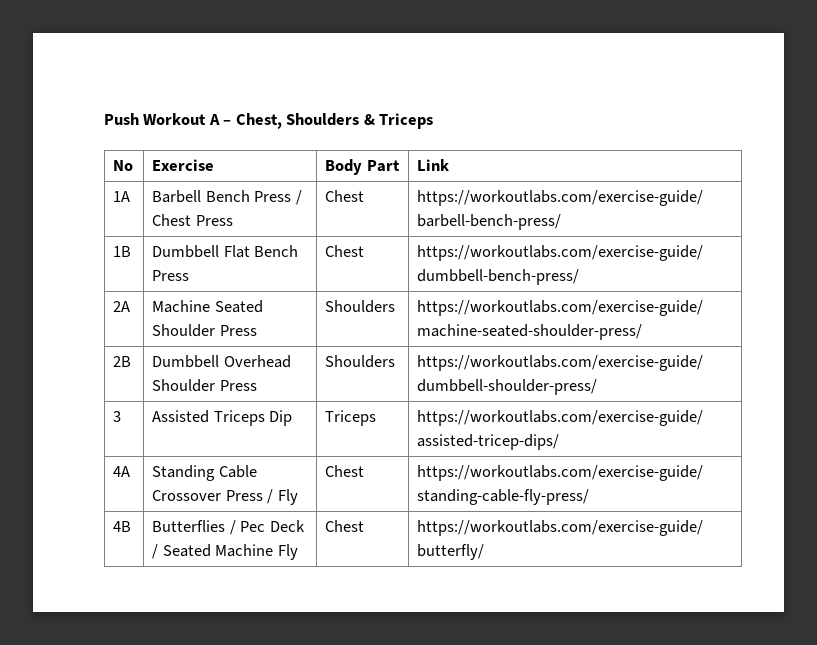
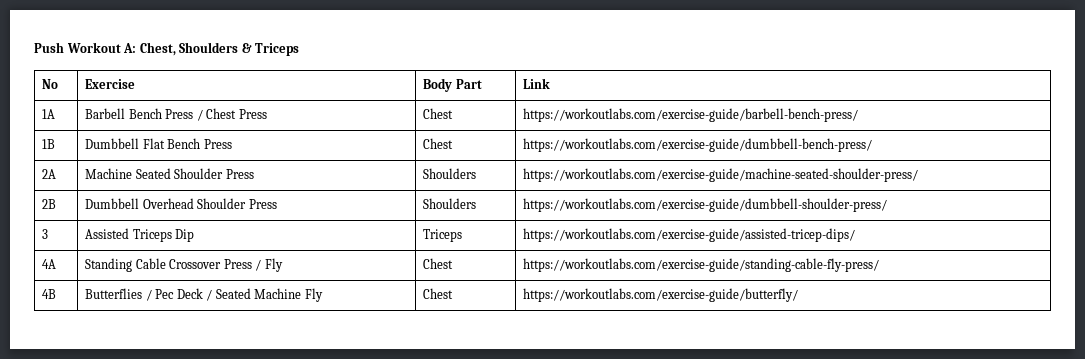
- Push Workout A – Chest, Shoulders & Triceps
+ Push Workout A: Chest, Shoulders & Triceps

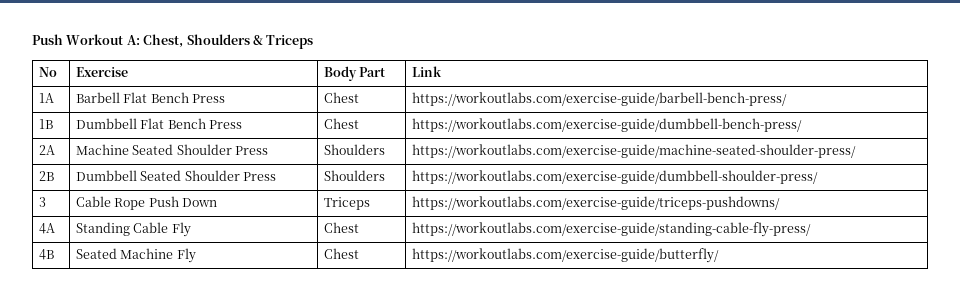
- 1A | Barbell Bench Press / Chest Press | Chest | https://workoutlabs.com/exercise-guide/barbell-bench-press/
+ 1A | Barbell Flat Bench Press | Chest | https://workoutlabs.com/exercise-guide/barbell-bench-press/
- 2B | Dumbbell Overhead Shoulder Press | Shoulders | https://workoutlabs.com/exercise-guide/dumbbell-shoulder-press/
+ 2B | Dumbbell Seated Shoulder Press | Shoulders | https://workoutlabs.com/exercise-guide/dumbbell-shoulder-press/
- 3 | Assisted Triceps Dip | Triceps | https://workoutlabs.com/exercise-guide/assisted-tricep-dips/
+ 3 | Cable Rope Push Down | Triceps | https://workoutlabs.com/exercise-guide/triceps-pushdowns/
- 4A | Standing Cable Crossover Press / Fly | Chest | https://workoutlabs.com/exercise-guide/standing-cable-fly-press/
+ 4A | Standing Cable Fly | Chest | https://workoutlabs.com/exercise-guide/standing-cable-fly-press/
- 4B | Butterflies / Pec Deck / Seated Machine Fly | Chest | https://workoutlabs.com/exercise-guide/butterfly/
+ 4B | Seated Machine Fly | Chest | https://workoutlabs.com/exercise-guide/butterfly/

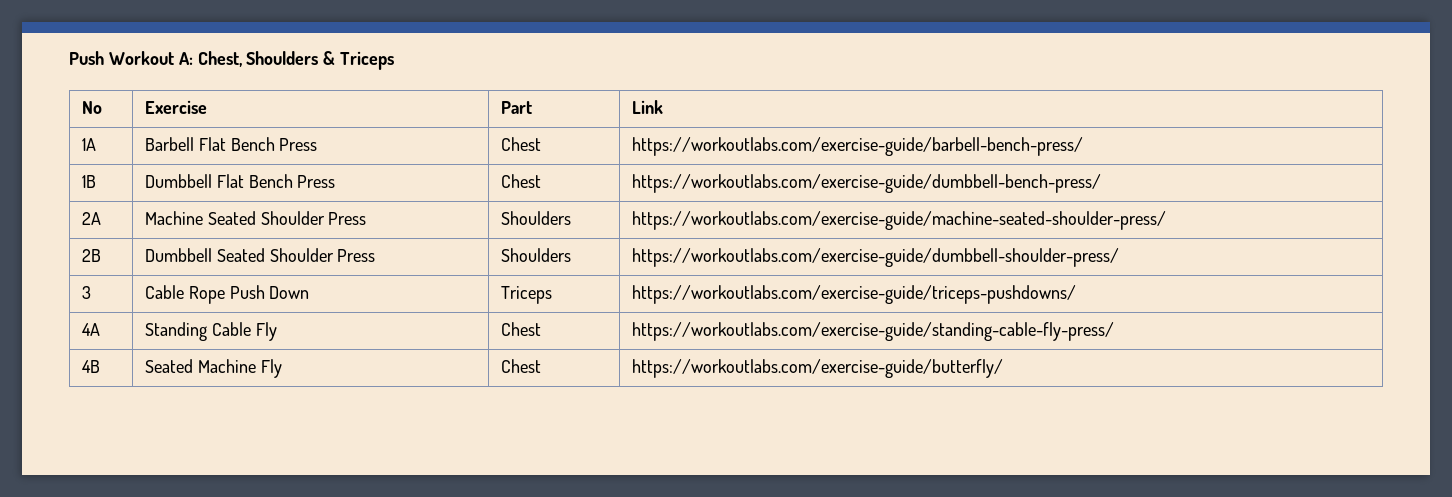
- No | Exercise | Body Part | Link
+ No | Exercise | Part | Link

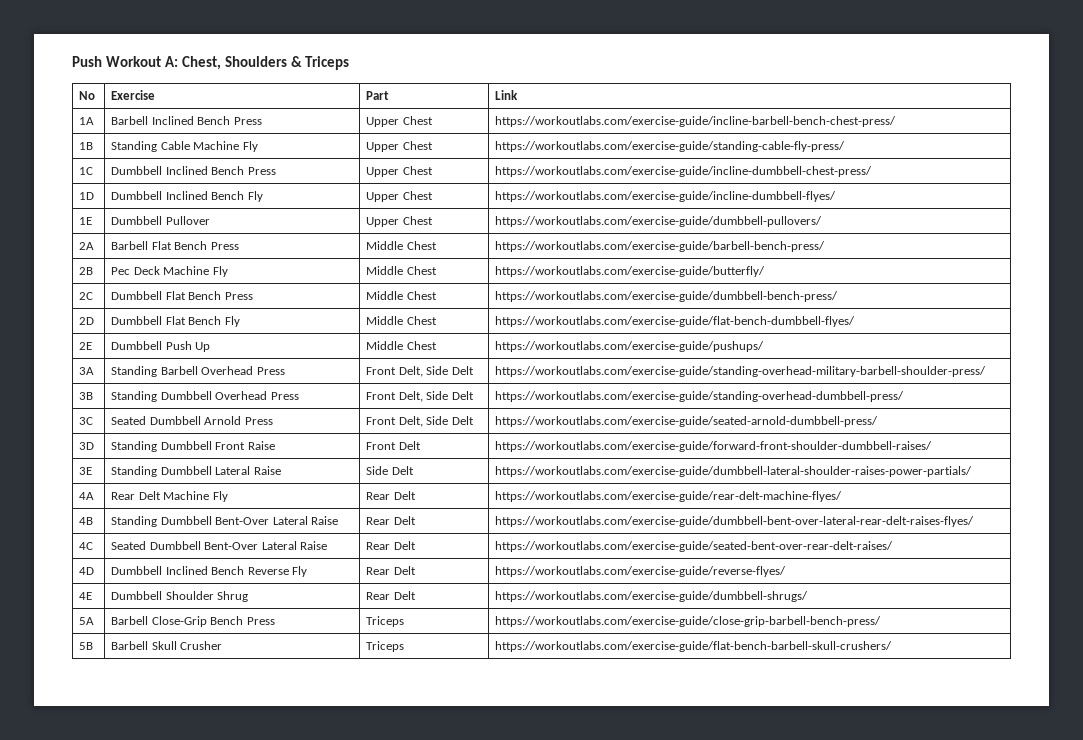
- 1A | Barbell Flat Bench Press | Chest | https://workoutlabs.com/exercise-guide/barbell-bench-press/
+ 1A | Barbell Inclined Bench Press | Upper Chest | https://workoutlabs.com/exercise-guide/incline-barbell-bench-chest-press/
+ 1B | Standing Cable Machine Fly | Upper Chest | https://workoutlabs.com/exercise-guide/standing-cable-fly-press/
+ 1C | Dumbbell Inclined Bench Press | Upper Chest | https://workoutlabs.com/exercise-guide/incline-dumbbell-chest-press/
+ 1D | Dumbbell Inclined Bench Fly | Upper Chest | https://workoutlabs.com/exercise-guide/incline-dumbbell-flyes/
+ 1E | Dumbbell Pullover | Upper Chest | https://workoutlabs.com/exercise-guide/dumbbell-pullovers/
+ 2A | Barbell Flat Bench Press | Middle Chest | https://workoutlabs.com/exercise-guide/barbell-bench-press/
- 1B | Dumbbell Flat Bench Press | Chest | https://workoutlabs.com/exercise-guide/dumbbell-bench-press/
+ 2B | Pec Deck Machine Fly | Middle Chest | https://workoutlabs.com/exercise-guide/butterfly/
+ 2C | Dumbbell Flat Bench Press | Middle Chest | https://workoutlabs.com/exercise-guide/dumbbell-bench-press/
- 2A | Machine Seated Shoulder Press | Shoulders | https://workoutlabs.com/exercise-guide/machine-seated-shoulder-press/
- 2B | Dumbbell Seated Shoulder Press | Shoulders | https://workoutlabs.com/exercise-guide/dumbbell-shoulder-press/
- 3 | Cable Rope Push Down | Triceps | https://workoutlabs.com/exercise-guide/triceps-pushdowns/
- 4A | Standing Cable Fly | Chest | https://workoutlabs.com/exercise-guide/standing-cable-fly-press/
- 4B | Seated Machine Fly | Chest | https://workoutlabs.com/exercise-guide/butterfly/
+ 2D | Dumbbell Flat Bench Fly | Middle Chest | https://workoutlabs.com/exercise-guide/flat-bench-dumbbell-flyes/
+ 2E | Dumbbell Push Up | Middle Chest | https://workoutlabs.com/exercise-guide/pushups/
+ 3A | Standing Barbell Overhead Press | Front Delt, Side Delt | https://workoutlabs.com/exercise-guide/standing-overhead-military-barbell-shoulder-press/
+ 3B | Standing Dumbbell Overhead Press | Front Delt, Side Delt | https://workoutlabs.com/exercise-guide/standing-overhead-dumbbell-press/
+ 3C | Seated Dumbbell Arnold Press | Front Delt, Side Delt | https://workoutlabs.com/exercise-guide/seated-arnold-dumbbell-press/
+ 3D | Standing Dumbbell Front Raise | Front Delt | https://workoutlabs.com/exercise-guide/forward-front-shoulder-dumbbell-raises/
+ 3E | Standing Dumbbell Lateral Raise | Side Delt | https://workoutlabs.com/exercise-guide/dumbbell-lateral-shoulder-raises-power-partials/
+ 4A | Rear Delt Machine Fly | Rear Delt | https://workoutlabs.com/exercise-guide/rear-delt-machine-flyes/
+ 4B | Standing Dumbbell Bent-Over Lateral Raise | Rear Delt | https://workoutlabs.com/exercise-guide/dumbbell-bent-over-lateral-rear-delt-raises-flyes/
+ 4C | Seated Dumbbell Bent-Over Lateral Raise | Rear Delt | https://workoutlabs.com/exercise-guide/seated-bent-over-rear-delt-raises/
+ 4D | Dumbbell Inclined Bench Reverse Fly | Rear Delt | https://workoutlabs.com/exercise-guide/reverse-flyes/
+ 4E | Dumbbell Shoulder Shrug | Rear Delt | https://workoutlabs.com/exercise-guide/dumbbell-shrugs/
+ 5A | Barbell Close-Grip Bench Press | Triceps | https://workoutlabs.com/exercise-guide/close-grip-barbell-bench-press/
+ 5B | Barbell Skull Crusher | Triceps | https://workoutlabs.com/exercise-guide/flat-bench-barbell-skull-crushers/

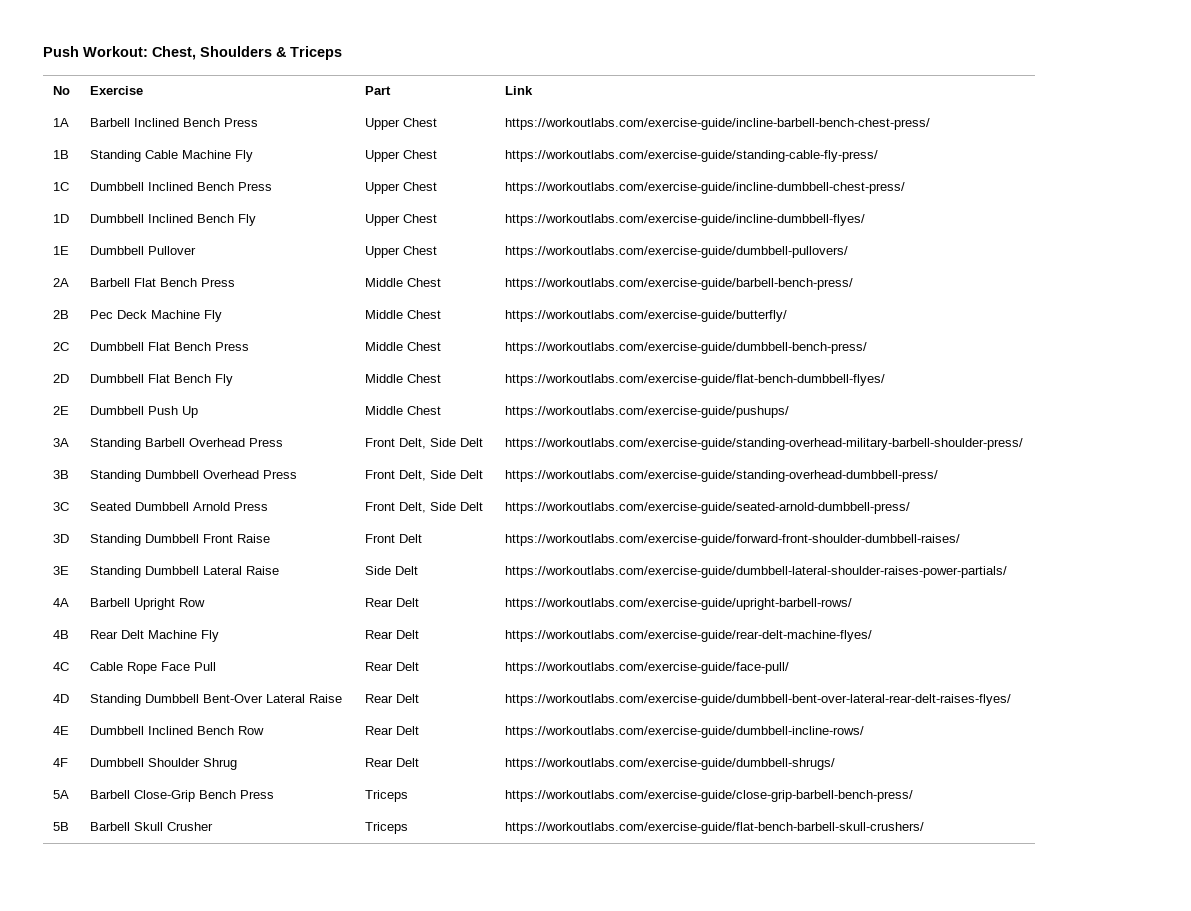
- Push Workout A: Chest, Shoulders & Triceps
+ Push Workout: Chest, Shoulders & Triceps
- 4A | Rear Delt Machine Fly | Rear Delt | https://workoutlabs.com/exercise-guide/rear-delt-machine-flyes/
+ 4A | Barbell Upright Row | Rear Delt | https://workoutlabs.com/exercise-guide/upright-barbell-rows/
+ 4B | Rear Delt Machine Fly | Rear Delt | https://workoutlabs.com/exercise-guide/rear-delt-machine-flyes/
- 4B | Standing Dumbbell Bent-Over Lateral Raise | Rear Delt | https://workoutlabs.com/exercise-guide/dumbbell-bent-over-lateral-rear-delt-raises-flyes/
+ 4C | Cable Rope Face Pull | Rear Delt | https://workoutlabs.com/exercise-guide/face-pull/
+ 4D | Standing Dumbbell Bent-Over Lateral Raise | Rear Delt | https://workoutlabs.com/exercise-guide/dumbbell-bent-over-lateral-rear-delt-raises-flyes/
- 4C | Seated Dumbbell Bent-Over Lateral Raise | Rear Delt | https://workoutlabs.com/exercise-guide/seated-bent-over-rear-delt-raises/
- 4D | Dumbbell Inclined Bench Reverse Fly | Rear Delt | https://workoutlabs.com/exercise-guide/reverse-flyes/
- 4E | Dumbbell Shoulder Shrug | Rear Delt | https://workoutlabs.com/exercise-guide/dumbbell-shrugs/
+ 4E | Dumbbell Inclined Bench Row | Rear Delt | https://workoutlabs.com/exercise-guide/dumbbell-incline-rows/
+ 4F | Dumbbell Shoulder Shrug | Rear Delt | https://workoutlabs.com/exercise-guide/dumbbell-shrugs/

